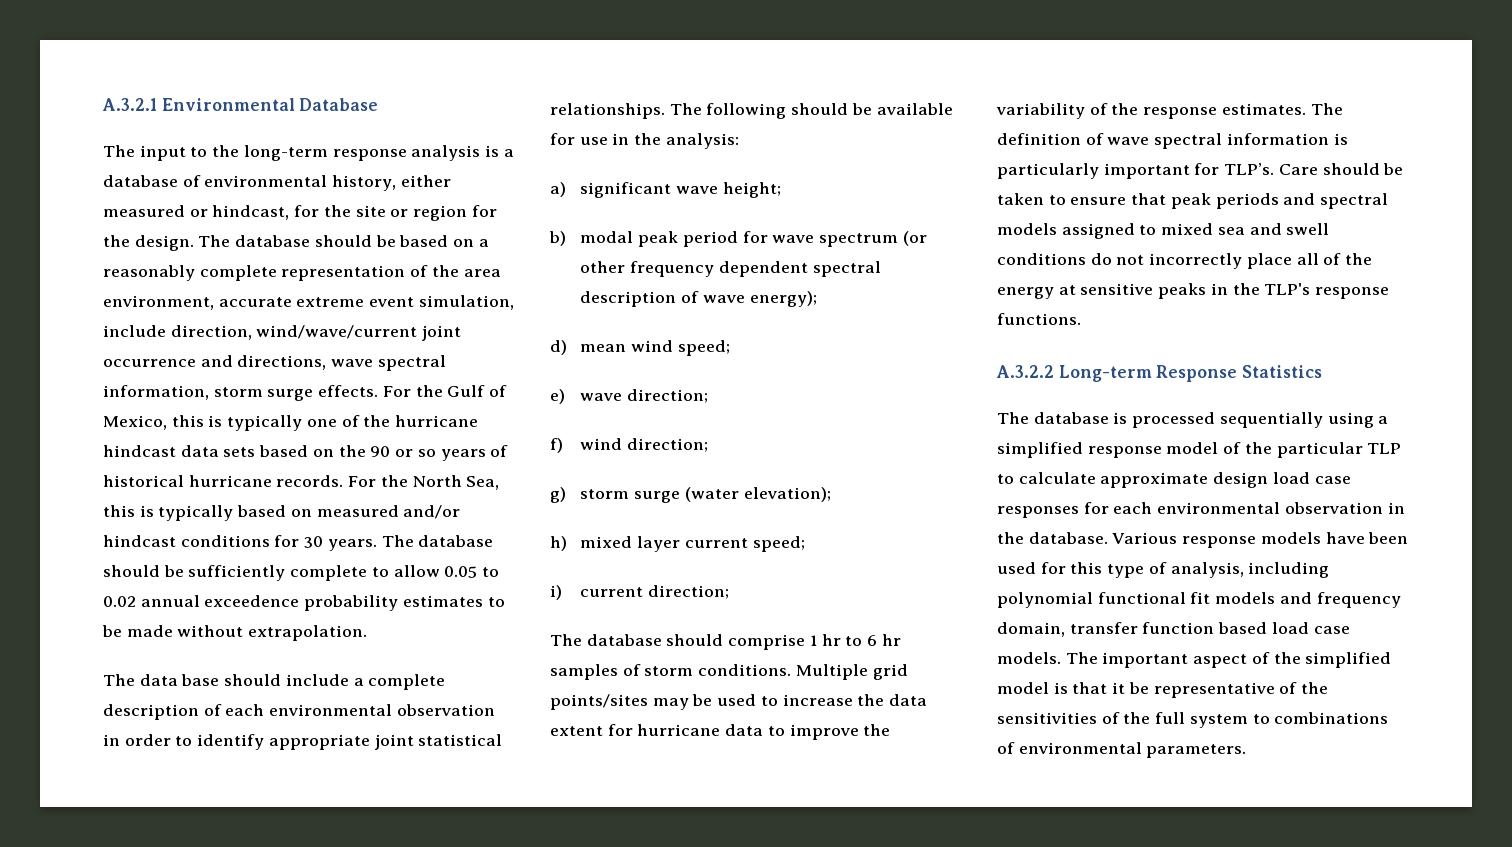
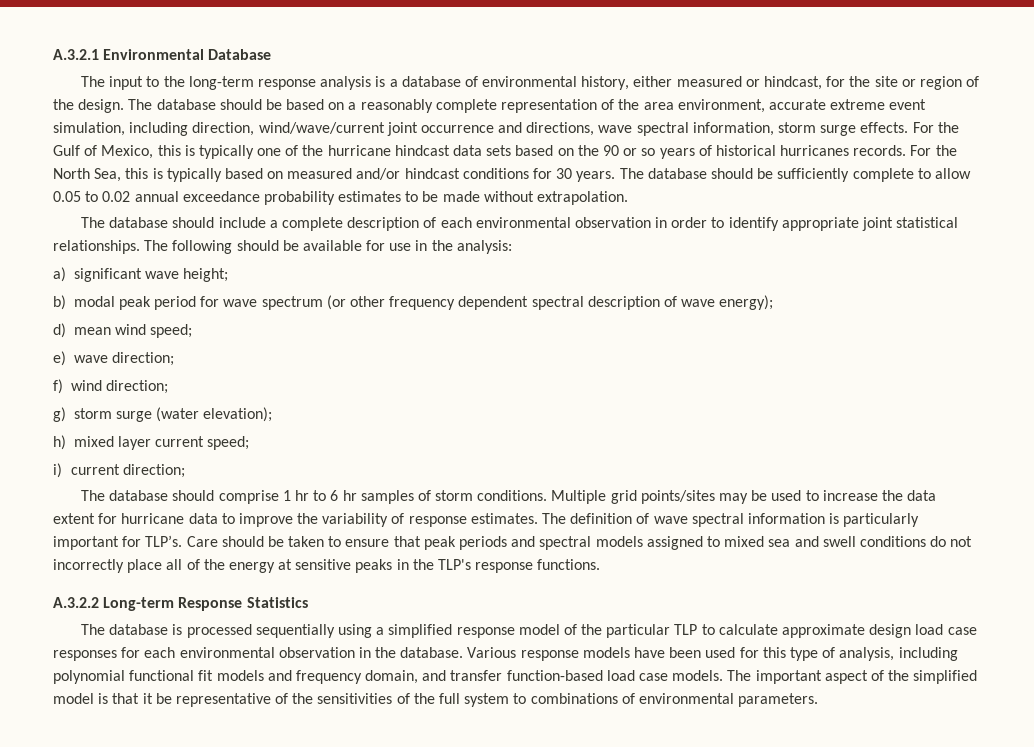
- The input to the long-term response analysis is a database of environmental history, either measured or hindcast, for the site or region for the design.
+ The input to the long-term response analysis is a database of environmental history, either measured or hindcast, for the site or region of the design.
- The database should be based on a reasonably complete representation of the area environment, accurate extreme event simulation, include direction, wind/wave/current joint occurrence and directions, wave spectral information, storm surge effects.
+ The database should be based on a reasonably complete representation of the area environment, accurate extreme event simulation, including direction, wind/wave/current joint occurrence and directions, wave spectral information, storm surge effects.
- For the Gulf of Mexico, this is typically one of the hurricane hindcast data sets based on the 90 or so years of historical hurricane records.
+ For the Gulf of Mexico, this is typically one of the hurricane hindcast data sets based on the 90 or so years of historical hurricanes records.
- The database should be sufficiently complete to allow 0.05 to 0.02 annual exceedence probability estimates to be made without extrapolation.
+ The database should be sufficiently complete to allow 0.05 to 0.02 annual exceedance probability estimates to be made without extrapolation.
- The data base should include a complete description of each environmental observation in order to identify appropriate joint statistical relationships.
+ The database should include a complete description of each environmental observation in order to identify appropriate joint statistical relationships.
- Multiple grid points/sites may be used to increase the data extent for hurricane data to improve the variability of the response estimates.
+ Multiple grid points/sites may be used to increase the data extent for hurricane data to improve the variability of response estimates.
- Various response models have been used for this type of analysis, including polynomial functional fit models and frequency domain, transfer function based load case models.
+ Various response models have been used for this type of analysis, including polynomial functional fit models and frequency domain, and transfer function-based load case models.

